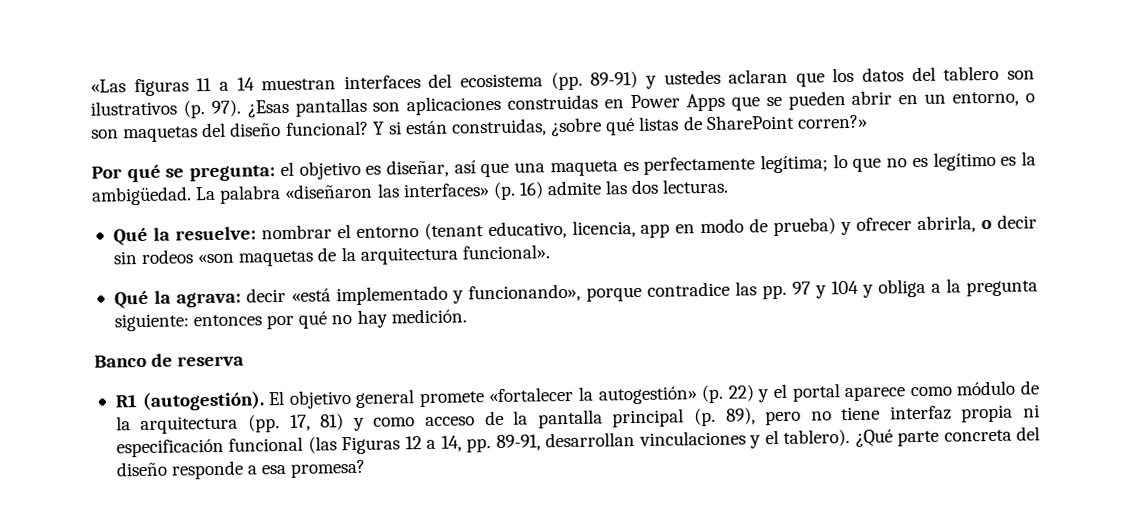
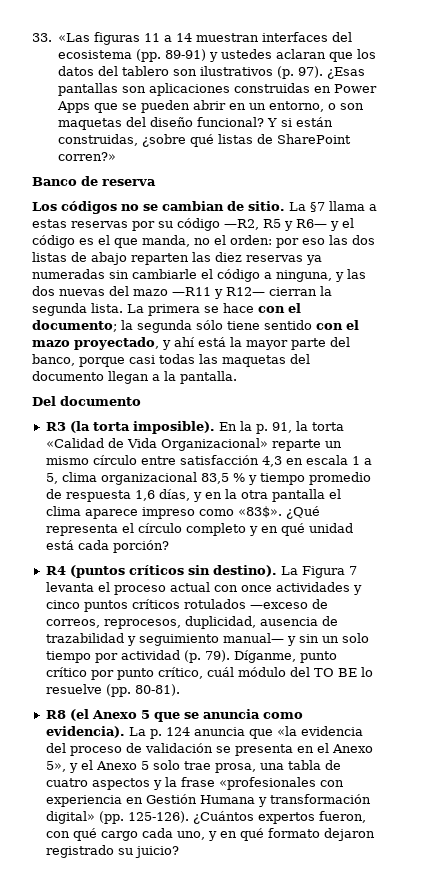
- «Las figuras 11 a 14 muestran interfaces del ecosistema (pp. 89-91) y ustedes aclaran que los datos del tablero son ilustrativos (p. 97).
+ 33. «Las figuras 11 a 14 muestran interfaces del ecosistema (pp. 89-91) y ustedes aclaran que los datos del tablero son ilustrativos (p. 97).
- Por qué se pregunta: el objetivo es diseñar, así que una maqueta es perfectamente legítima; lo que no es legítimo es la ambigüedad. La palabra «diseñaron las interfaces» (p. 16) admite las dos lecturas.
- Qué la resuelve: nombrar el entorno (tenant educativo, licencia, app en modo de prueba) y ofrecer abrirla, o decir sin rodeos «son maquetas de la arquitectura funcional».
- Qué la agrava: decir «está implementado y funcionando», porque contradice las pp. 97 y 104 y obliga a la pregunta siguiente: entonces por qué no hay medición.
  Banco de reserva
- R1 (autogestión). El objetivo general promete «fortalecer la autogestión» (p. 22) y el portal aparece como módulo de la arquitectura (pp. 17, 81) y como acceso de la pantalla principal (p. 89), pero no tiene interfaz propia ni especificación funcional (las Figuras 12 a 14, pp. 89-91, desarrollan vinculaciones y el tablero). ¿Qué parte concreta del diseño responde a esa promesa?
+ Los códigos no se cambian de sitio. La §7 llama a estas reservas por su código —R2, R5 y R6— y el código es el que manda, no el orden: por eso las dos listas de abajo reparten las diez reservas ya numeradas sin cambiarle el código a ninguna, y las dos nuevas del mazo —R11 y R12— cierran la segunda lista. La primera se hace con el documento; la segunda sólo tiene sentido con el mazo proyectado, y ahí está la mayor parte del banco, porque casi todas las maquetas del documento llegan a la pantalla.
+ Del documento
+ R3 (la torta imposible). En la p. 91, la torta «Calidad de Vida Organizacional» reparte un mismo círculo entre satisfacción 4,3 en escala 1 a 5, clima organizacional 83,5 % y tiempo promedio de respuesta 1,6 días, y en la otra pantalla el clima aparece impreso como «83$». ¿Qué representa el círculo completo y en qué unidad está cada porción?
+ R4 (puntos críticos sin destino). La Figura 7 levanta el proceso actual con once actividades y cinco puntos críticos rotulados —exceso de correos, reprocesos, duplicidad, ausencia de trazabilidad y seguimiento manual— y sin un solo tiempo por actividad (p. 79). Díganme, punto crítico por punto crítico, cuál módulo del TO BE lo resuelve (pp. 80-81).
+ R8 (el Anexo 5 que se anuncia como evidencia). La p. 124 anuncia que «la evidencia del proceso de validación se presenta en el Anexo 5», y el Anexo 5 solo trae prosa, una tabla de cuatro aspectos y la frase «profesionales con experiencia en Gestión Humana y transformación digital» (pp. 125-126). ¿Cuántos expertos fueron, con qué cargo cada uno, y en qué formato dejaron registrado su juicio?

